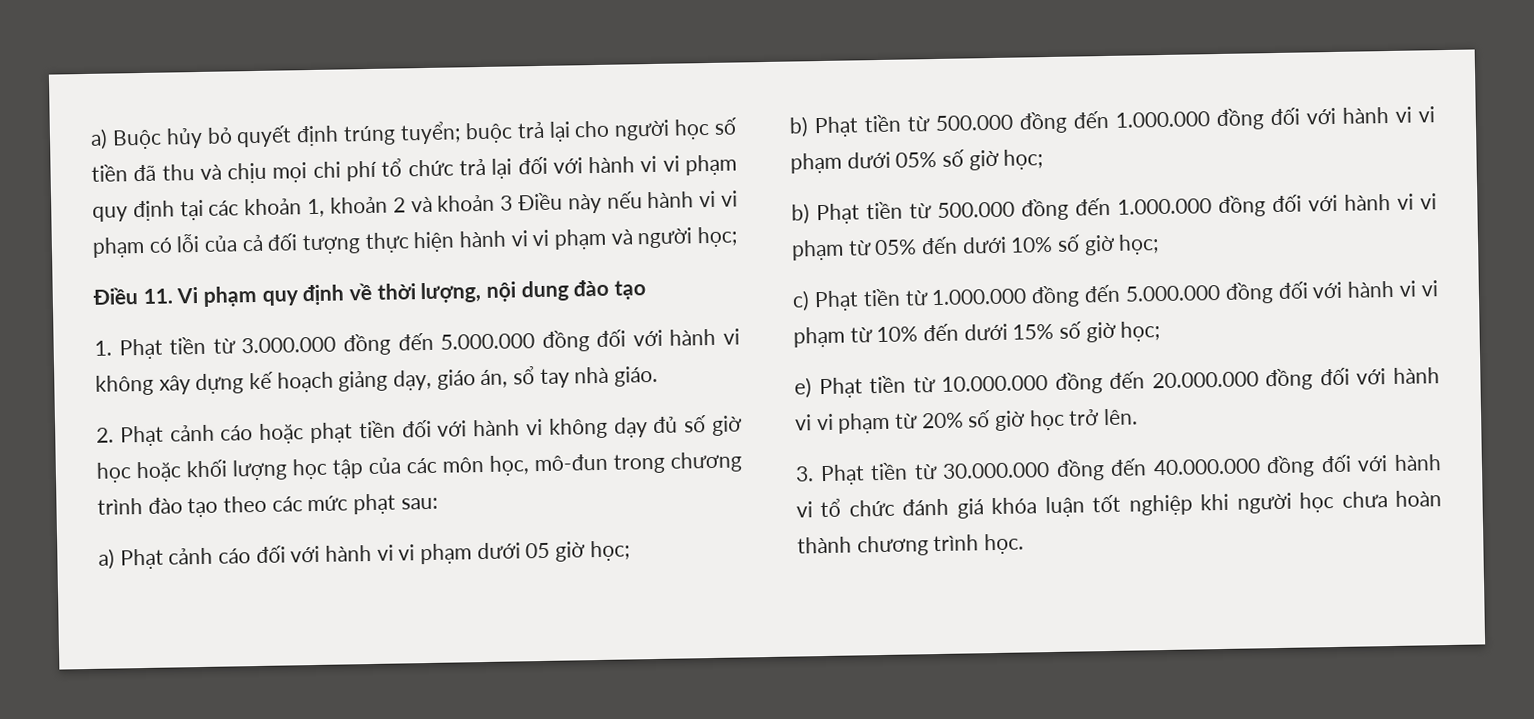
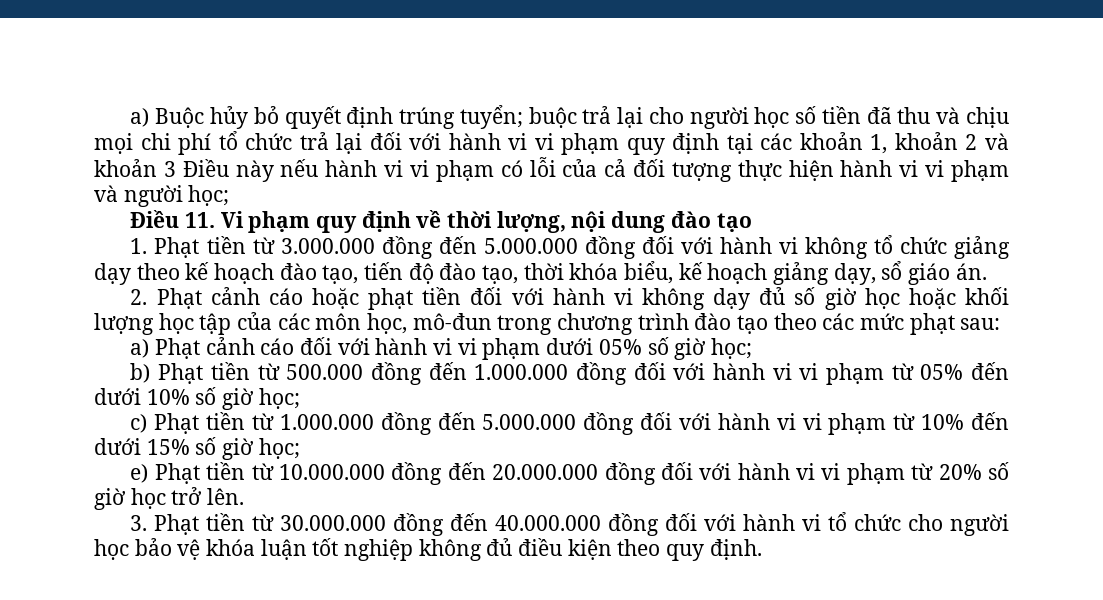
- 1. Phạt tiền từ 3.000.000 đồng đến 5.000.000 đồng đối với hành vi không xây dựng kế hoạch giảng dạy, giáo án, sổ tay nhà giáo.
+ 1. Phạt tiền từ 3.000.000 đồng đến 5.000.000 đồng đối với hành vi không tổ chức giảng dạy theo kế hoạch đào tạo, tiến độ đào tạo, thời khóa biểu, kế hoạch giảng dạy, sổ giáo án.
- a) Phạt cảnh cáo đối với hành vi vi phạm dưới 05 giờ học;
- b) Phạt tiền từ 500.000 đồng đến 1.000.000 đồng đối với hành vi vi phạm dưới 05% số giờ học;
+ a) Phạt cảnh cáo đối với hành vi vi phạm dưới 05% số giờ học;
- 3. Phạt tiền từ 30.000.000 đồng đến 40.000.000 đồng đối với hành vi tổ chức đánh giá khóa luận tốt nghiệp khi người học chưa hoàn thành chương trình học.
+ 3. Phạt tiền từ 30.000.000 đồng đến 40.000.000 đồng đối với hành vi tổ chức cho người học bảo vệ khóa luận tốt nghiệp không đủ điều kiện theo quy định.

